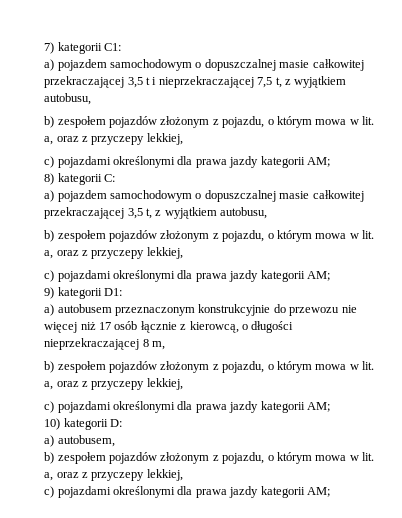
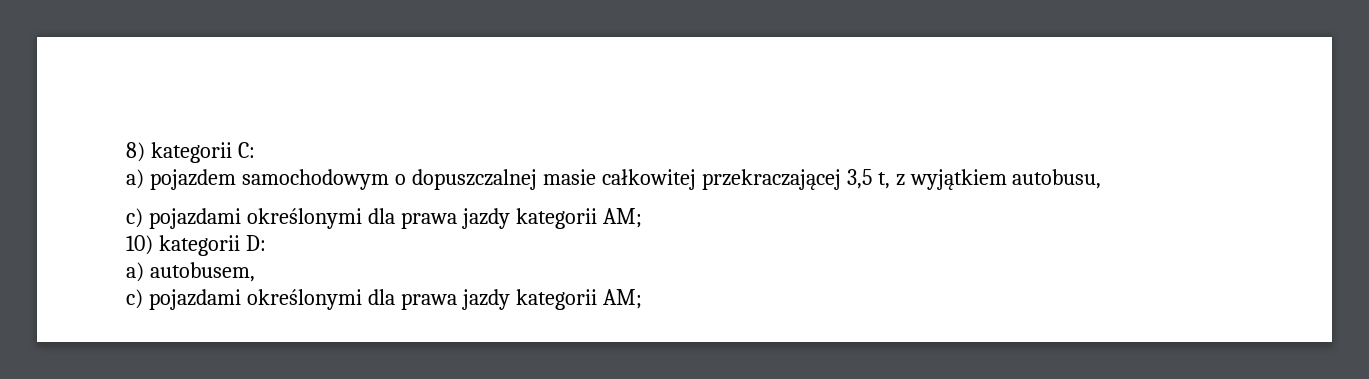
- 7) kategorii C1:
- a) pojazdem samochodowym o dopuszczalnej masie całkowitej przekraczającej 3,5 t i nieprzekraczającej 7,5 t, z wyjątkiem autobusu,
- b) zespołem pojazdów złożonym z pojazdu, o którym mowa w lit. a, oraz z przyczepy lekkiej,
- c) pojazdami określonymi dla prawa jazdy kategorii AM;
  a) pojazdem samochodowym o dopuszczalnej masie całkowitej przekraczającej 3,5 t, z wyjątkiem autobusu,
- b) zespołem pojazdów złożonym z pojazdu, o którym mowa w lit. a, oraz z przyczepy lekkiej,
- c) pojazdami określonymi dla prawa jazdy kategorii AM;
- 9) kategorii D1:
- a) autobusem przeznaczonym konstrukcyjnie do przewozu nie więcej niż 17 osób łącznie z kierowcą, o długości nieprzekraczającej 8 m,
- b) zespołem pojazdów złożonym z pojazdu, o którym mowa w lit. a, oraz z przyczepy lekkiej,
  a) autobusem,
- b) zespołem pojazdów złożonym z pojazdu, o którym mowa w lit. a, oraz z przyczepy lekkiej,

